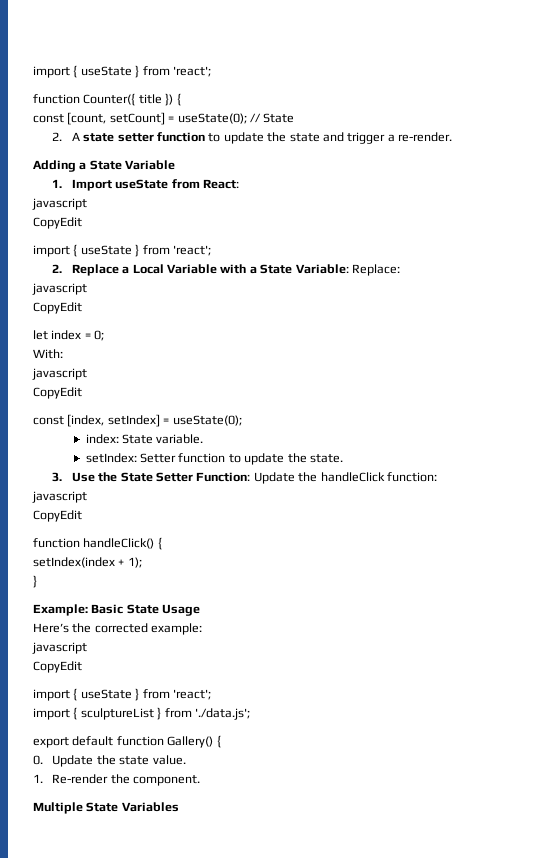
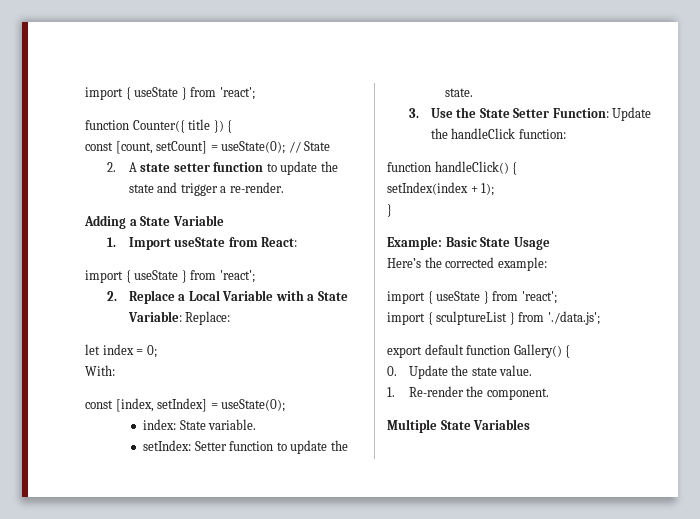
  1. Import useState from React:
- javascript
- CopyEdit
  2. Replace a Local Variable with a State Variable: Replace:
- javascript
- CopyEdit
  With:
- javascript
- CopyEdit
  3. Use the State Setter Function: Update the handleClick function:
- javascript
- CopyEdit
  Here’s the corrected example:
- javascript
- CopyEdit

